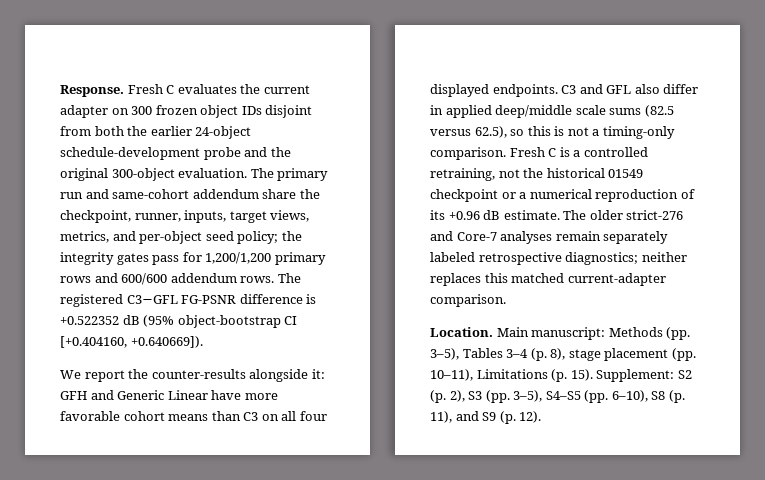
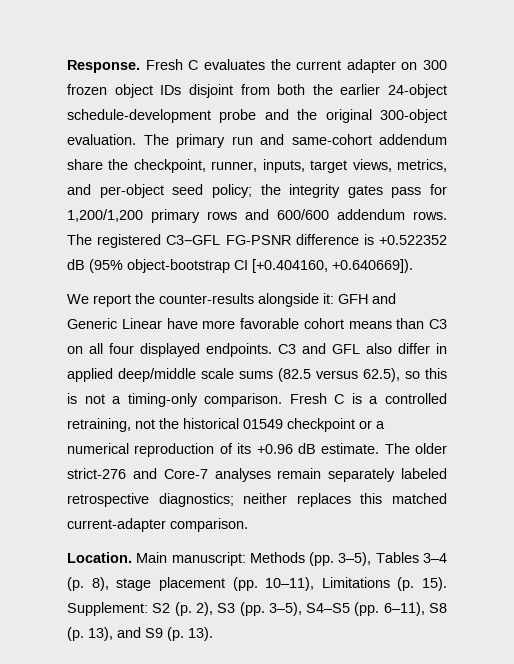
- Supplement: S2 (p. 2), S3 (pp. 3–5), S4–S5 (pp. 6–10), S8 (p. 11), and S9 (p. 12).
+ Supplement: S2 (p. 2), S3 (pp. 3–5), S4–S5 (pp. 6–11), S8 (p. 13), and S9 (p. 13).

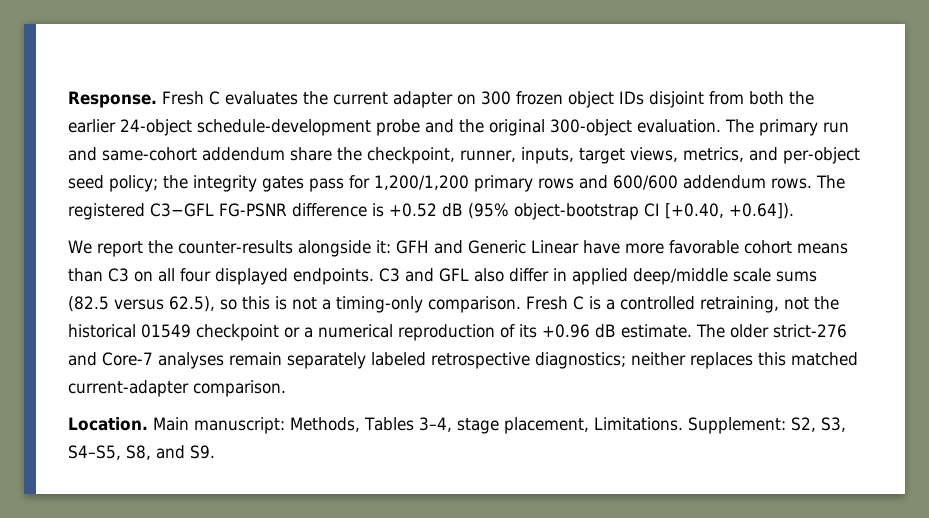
- The registered C3−GFL FG-PSNR difference is +0.522352 dB (95% object-bootstrap CI [+0.404160, +0.640669]).
+ The registered C3−GFL FG-PSNR difference is +0.52 dB (95% object-bootstrap CI [+0.40, +0.64]).
- Main manuscript: Methods (pp. 3–5), Tables 3–4 (p. 8), stage placement (pp. 10–11), Limitations (p. 15). Supplement: S2 (p. 2), S3 (pp. 3–5), S4–S5 (pp. 6–11), S8 (p. 13), and S9 (p. 13).
+ Main manuscript: Methods, Tables 3–4, stage placement, Limitations. Supplement: S2, S3, S4–S5, S8, and S9.

